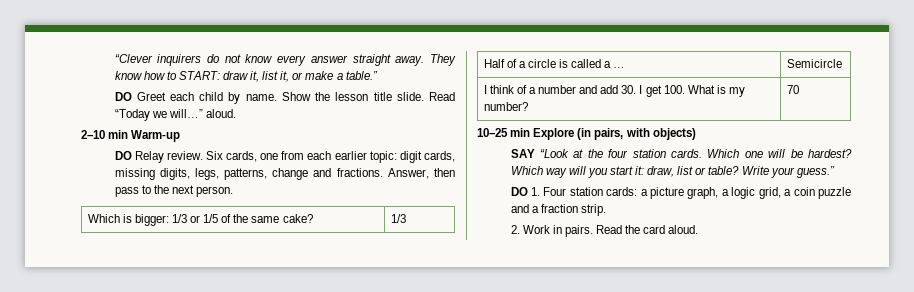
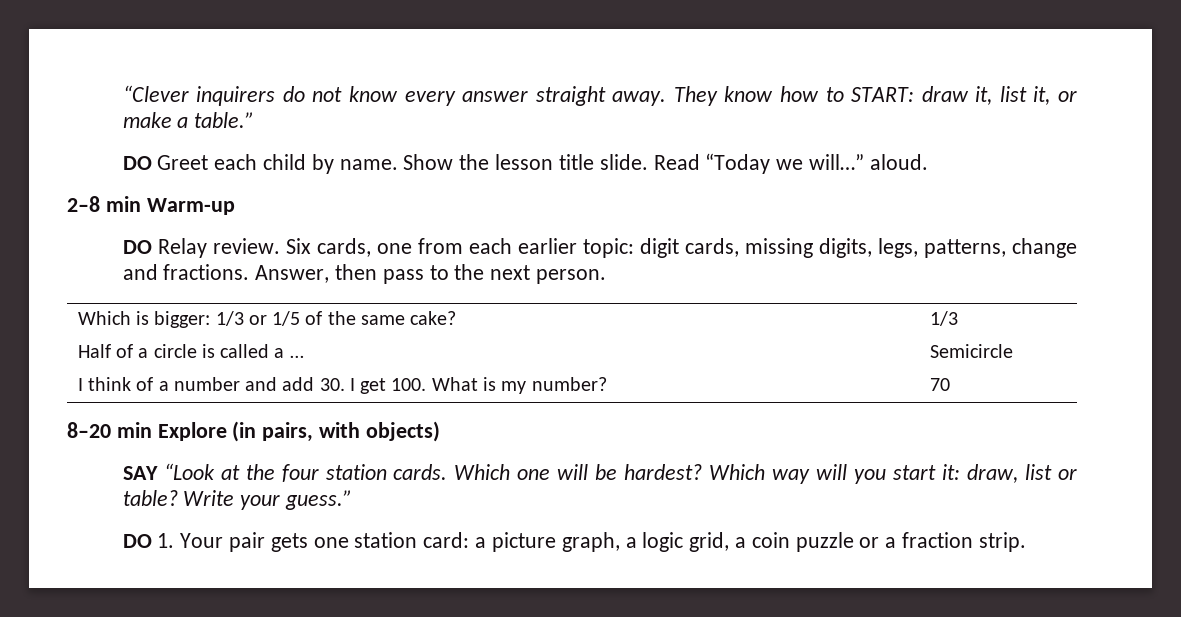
- 2–10 min Warm-up
+ 2–8 min Warm-up
- 10–25 min Explore (in pairs, with objects)
+ 8–20 min Explore (in pairs, with objects)
- DO 1. Four station cards: a picture graph, a logic grid, a coin puzzle and a fraction strip.
+ DO 1. Your pair gets one station card: a picture graph, a logic grid, a coin puzzle or a fraction strip.
- 2. Work in pairs. Read the card aloud.

